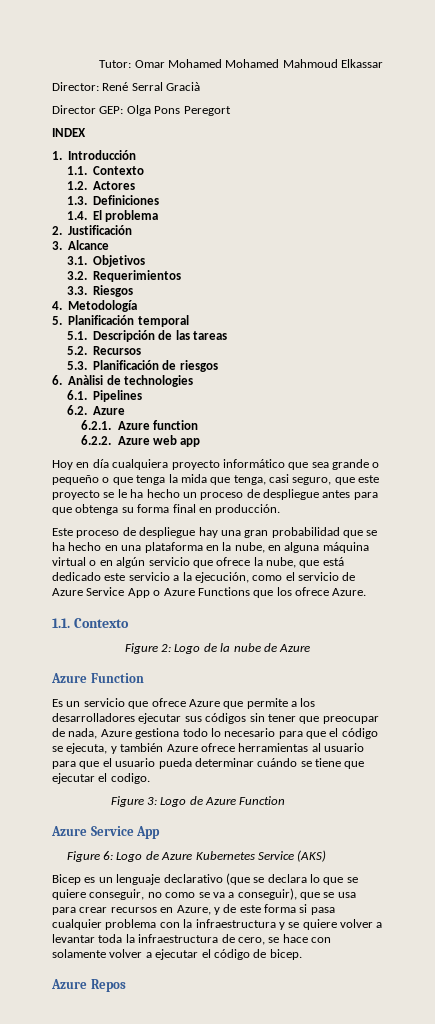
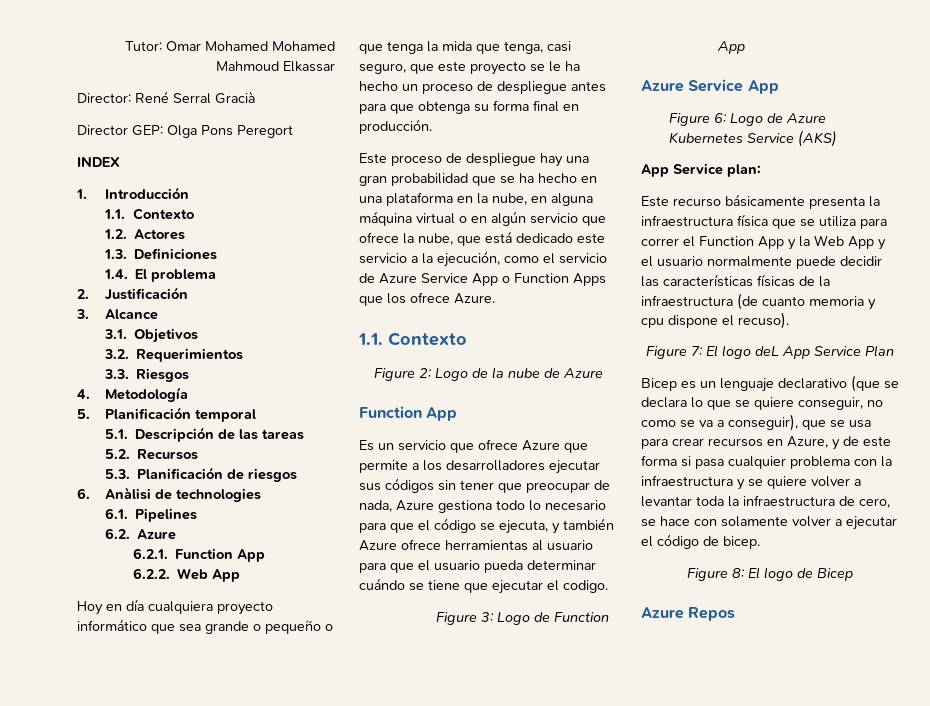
- 6.2.1. Azure function
+ 6.2.1. Function App
- 6.2.2. Azure web app
+ 6.2.2. Web App
- Este proceso de despliegue hay una gran probabilidad que se ha hecho en una plataforma en la nube, en alguna máquina virtual o en algún servicio que ofrece la nube, que está dedicado este servicio a la ejecución, como el servicio de Azure Service App o Azure Functions que los ofrece Azure.
+ Este proceso de despliegue hay una gran probabilidad que se ha hecho en una plataforma en la nube, en alguna máquina virtual o en algún servicio que ofrece la nube, que está dedicado este servicio a la ejecución, como el servicio de Azure Service App o Function Apps que los ofrece Azure.
  Figure 2: Logo de la nube de Azure
- Azure Function
+ Function App
- Figure 3: Logo de Azure Function
+ Figure 3: Logo de Function App
+ App Service plan:
+ Este recurso básicamente presenta la infraestructura física que se utiliza para correr el Function App y la Web App y el usuario normalmente puede decidir las características físicas de la infraestructura (de cuanto memoria y cpu dispone el recuso).
+ Figure 7: El logo deL App Service Plan
+ Figure 8: El logo de Bicep

